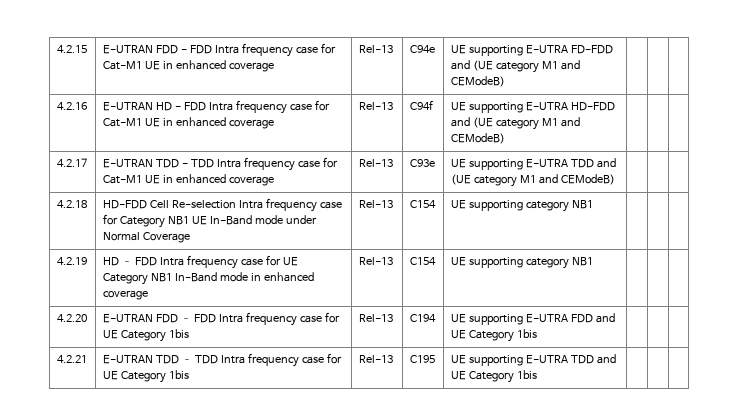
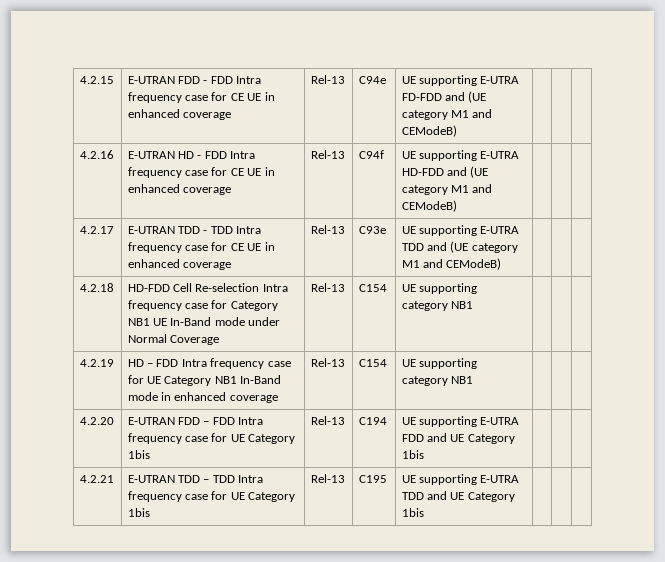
- 4.2.15 | E-UTRAN FDD - FDD Intra frequency case for Cat-M1 UE in enhanced coverage | Rel-13 | C94e | UE supporting E-UTRA FD-FDD and (UE category M1 and CEModeB) | | |
+ 4.2.15 | E-UTRAN FDD - FDD Intra frequency case for CE UE in enhanced coverage | Rel-13 | C94e | UE supporting E-UTRA FD-FDD and (UE category M1 and CEModeB) | | |
- 4.2.16 | E-UTRAN HD - FDD Intra frequency case for Cat-M1 UE in enhanced coverage | Rel-13 | C94f | UE supporting E-UTRA HD-FDD and (UE category M1 and CEModeB) | | |
+ 4.2.16 | E-UTRAN HD - FDD Intra frequency case for CE UE in enhanced coverage | Rel-13 | C94f | UE supporting E-UTRA HD-FDD and (UE category M1 and CEModeB) | | |
- 4.2.17 | E-UTRAN TDD - TDD Intra frequency case for Cat-M1 UE in enhanced coverage | Rel-13 | C93e | UE supporting E-UTRA TDD and (UE category M1 and CEModeB) | | |
+ 4.2.17 | E-UTRAN TDD - TDD Intra frequency case for CE UE in enhanced coverage | Rel-13 | C93e | UE supporting E-UTRA TDD and (UE category M1 and CEModeB) | | |

